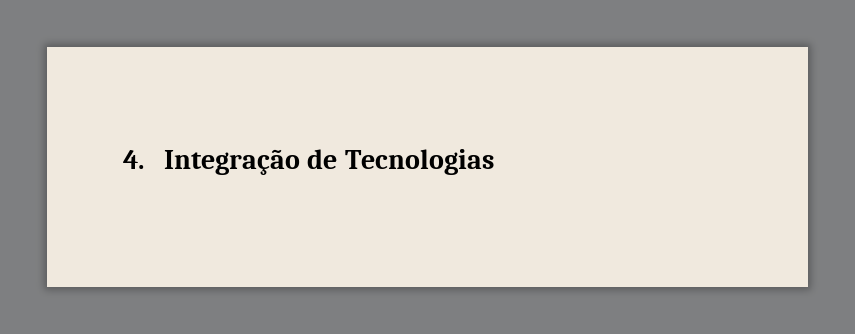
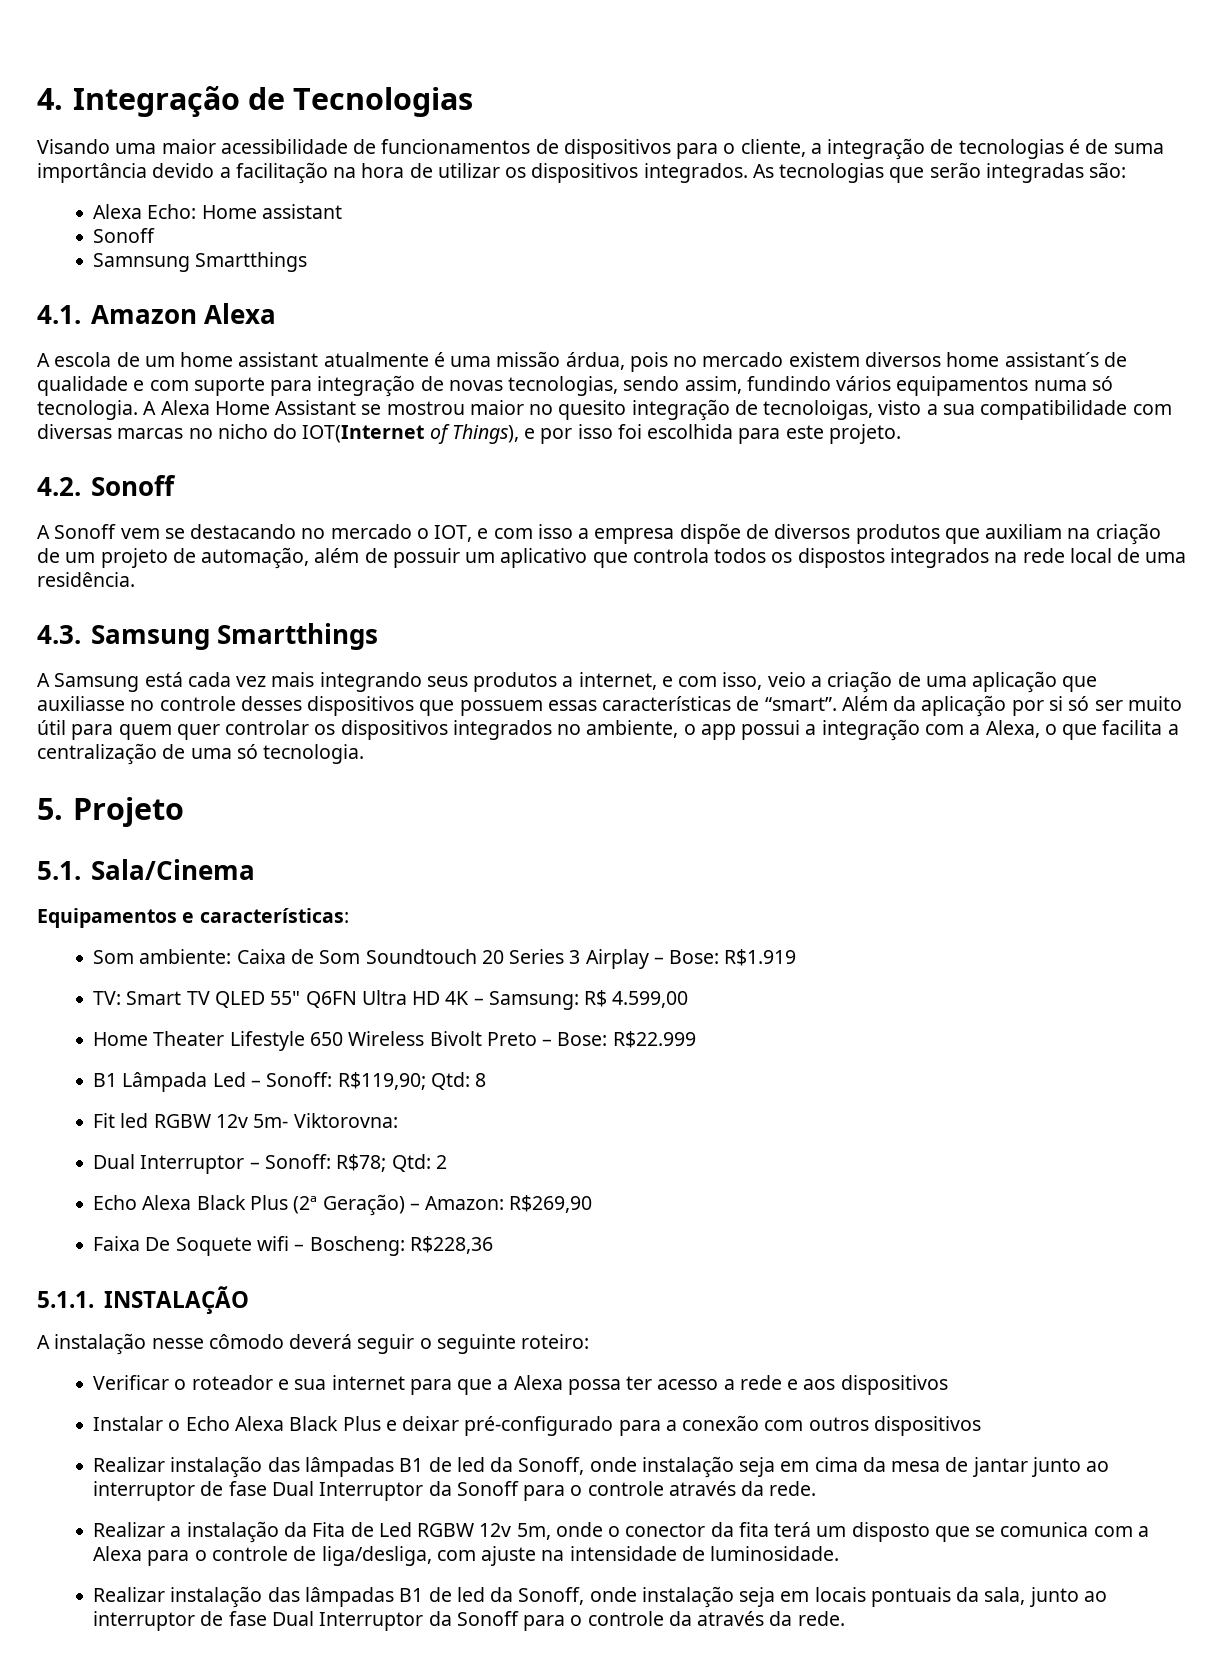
+ Visando uma maior acessibilidade de funcionamentos de dispositivos para o cliente, a integração de tecnologias é de suma importância devido a facilitação na hora de utilizar os dispositivos integrados. As tecnologias que serão integradas são:
+ Alexa Echo: Home assistant
+ Sonoff
+ Samnsung Smartthings
+ 4.1. Amazon Alexa
+ A escola de um home assistant atualmente é uma missão árdua, pois no mercado existem diversos home assistant´s de qualidade e com suporte para integração de novas tecnologias, sendo assim, fundindo vários equipamentos numa só tecnologia. A Alexa Home Assistant se mostrou maior no quesito integração de tecnoloigas, visto a sua compatibilidade com diversas marcas no nicho do IOT(Internet of Things), e por isso foi escolhida para este projeto.
+ 4.2. Sonoff
+ A Sonoff vem se destacando no mercado o IOT, e com isso a empresa dispõe de diversos produtos que auxiliam na criação de um projeto de automação, além de possuir um aplicativo que controla todos os dispostos integrados na rede local de uma residência.
+ 4.3. Samsung Smartthings
+ A Samsung está cada vez mais integrando seus produtos a internet, e com isso, veio a criação de uma aplicação que auxiliasse no controle desses dispositivos que possuem essas características de “smart”. Além da aplicação por si só ser muito útil para quem quer controlar os dispositivos integrados no ambiente, o app possui a integração com a Alexa, o que facilita a centralização de uma só tecnologia.
+ 5. Projeto
+ 5.1. Sala/Cinema
+ Equipamentos e características:
+ Som ambiente: Caixa de Som Soundtouch 20 Series 3 Airplay – Bose: R$1.919
+ TV: Smart TV QLED 55" Q6FN Ultra HD 4K – Samsung: R$ 4.599,00
+ Home Theater Lifestyle 650 Wireless Bivolt Preto – Bose: R$22.999
+ B1 Lâmpada Led – Sonoff: R$119,90; Qtd: 8
+ Fit led RGBW 12v 5m- Viktorovna:
+ Dual Interruptor – Sonoff: R$78; Qtd: 2
+ Echo Alexa Black Plus (2ª Geração) – Amazon: R$269,90
+ Faixa De Soquete wifi – Boscheng: R$228,36
+ 5.1.1. INSTALAÇÃO
+ A instalação nesse cômodo deverá seguir o seguinte roteiro:
+ Verificar o roteador e sua internet para que a Alexa possa ter acesso a rede e aos dispositivos
+ Instalar o Echo Alexa Black Plus e deixar pré-configurado para a conexão com outros dispositivos
+ Realizar instalação das lâmpadas B1 de led da Sonoff, onde instalação seja em cima da mesa de jantar junto ao interruptor de fase Dual Interruptor da Sonoff para o controle através da rede.
+ Realizar a instalação da Fita de Led RGBW 12v 5m, onde o conector da fita terá um disposto que se comunica com a Alexa para o controle de liga/desliga, com ajuste na intensidade de luminosidade.
+ Realizar instalação das lâmpadas B1 de led da Sonoff, onde instalação seja em locais pontuais da sala, junto ao interruptor de fase Dual Interruptor da Sonoff para o controle da através da rede.

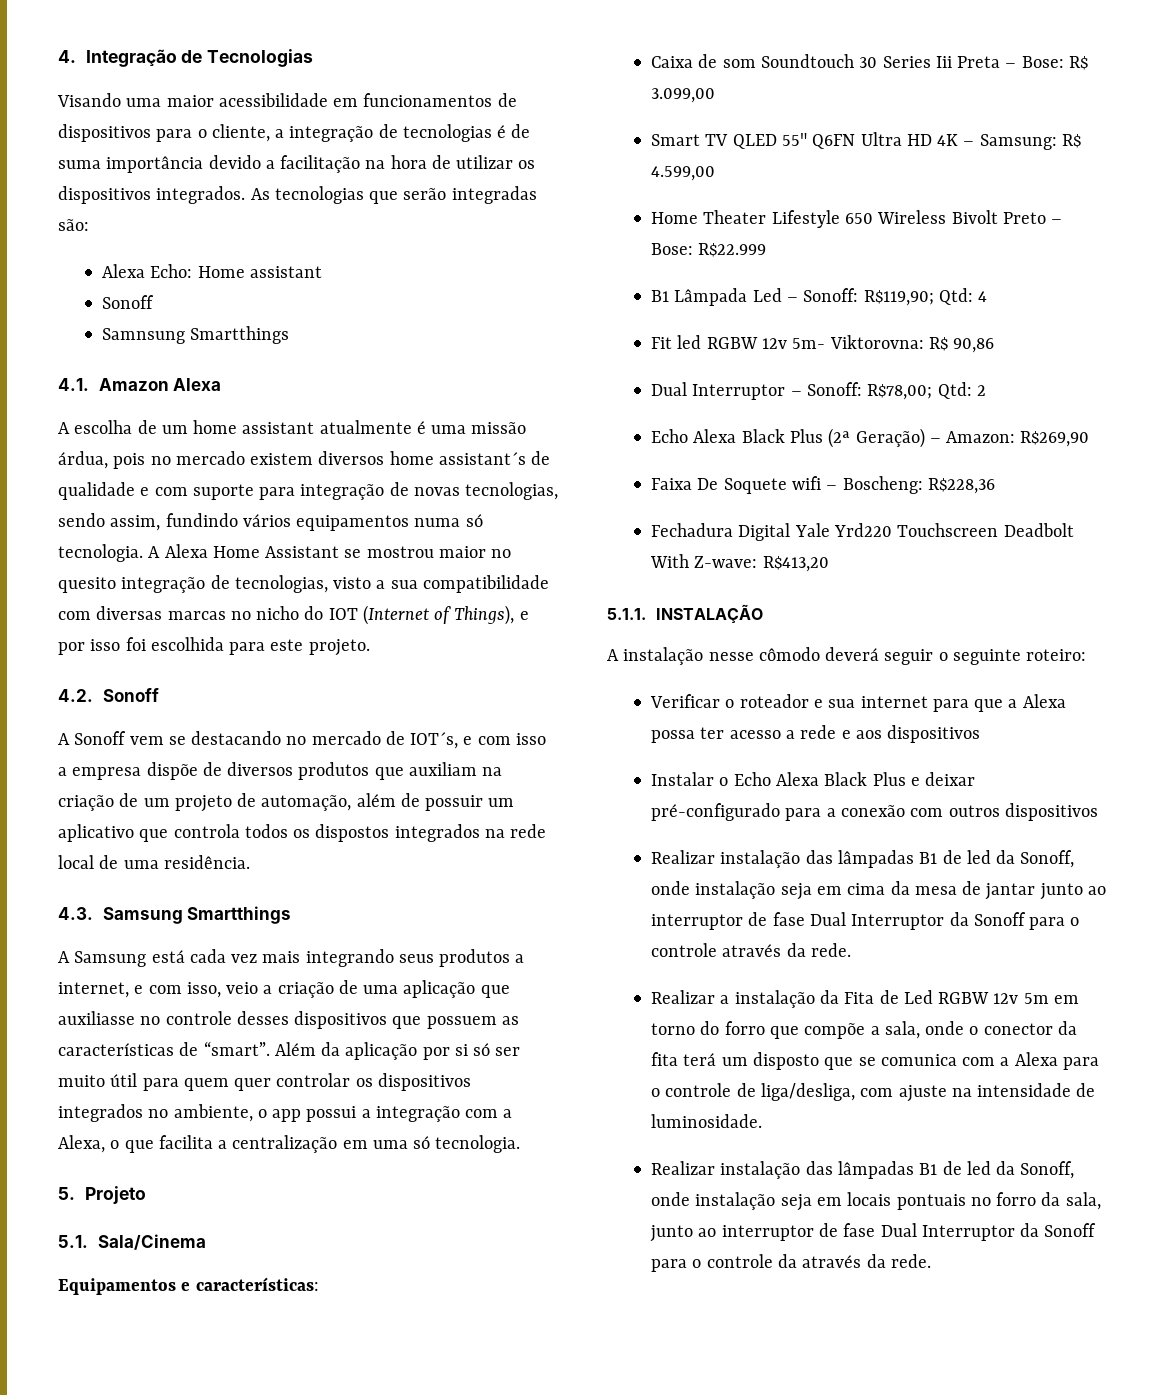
- Visando uma maior acessibilidade de funcionamentos de dispositivos para o cliente, a integração de tecnologias é de suma importância devido a facilitação na hora de utilizar os dispositivos integrados.
+ Visando uma maior acessibilidade em funcionamentos de dispositivos para o cliente, a integração de tecnologias é de suma importância devido a facilitação na hora de utilizar os dispositivos integrados.
- A escola de um home assistant atualmente é uma missão árdua, pois no mercado existem diversos home assistant´s de qualidade e com suporte para integração de novas tecnologias, sendo assim, fundindo vários equipamentos numa só tecnologia.
+ A escolha de um home assistant atualmente é uma missão árdua, pois no mercado existem diversos home assistant´s de qualidade e com suporte para integração de novas tecnologias, sendo assim, fundindo vários equipamentos numa só tecnologia.
- A Alexa Home Assistant se mostrou maior no quesito integração de tecnoloigas, visto a sua compatibilidade com diversas marcas no nicho do IOT(Internet of Things), e por isso foi escolhida para este projeto.
+ A Alexa Home Assistant se mostrou maior no quesito integração de tecnologias, visto a sua compatibilidade com diversas marcas no nicho do IOT (Internet of Things), e por isso foi escolhida para este projeto.
- A Sonoff vem se destacando no mercado o IOT, e com isso a empresa dispõe de diversos produtos que auxiliam na criação de um projeto de automação, além de possuir um aplicativo que controla todos os dispostos integrados na rede local de uma residência.
+ A Sonoff vem se destacando no mercado de IOT´s, e com isso a empresa dispõe de diversos produtos que auxiliam na criação de um projeto de automação, além de possuir um aplicativo que controla todos os dispostos integrados na rede local de uma residência.
- A Samsung está cada vez mais integrando seus produtos a internet, e com isso, veio a criação de uma aplicação que auxiliasse no controle desses dispositivos que possuem essas características de “smart”.
+ A Samsung está cada vez mais integrando seus produtos a internet, e com isso, veio a criação de uma aplicação que auxiliasse no controle desses dispositivos que possuem as características de “smart”.
- Além da aplicação por si só ser muito útil para quem quer controlar os dispositivos integrados no ambiente, o app possui a integração com a Alexa, o que facilita a centralização de uma só tecnologia.
+ Além da aplicação por si só ser muito útil para quem quer controlar os dispositivos integrados no ambiente, o app possui a integração com a Alexa, o que facilita a centralização em uma só tecnologia.
- Som ambiente: Caixa de Som Soundtouch 20 Series 3 Airplay – Bose: R$1.919
- TV: Smart TV QLED 55" Q6FN Ultra HD 4K – Samsung: R$ 4.599,00
+ Caixa de som Soundtouch 30 Series Iii Preta – Bose: R$ 3.099,00
+ Smart TV QLED 55" Q6FN Ultra HD 4K – Samsung: R$ 4.599,00
- B1 Lâmpada Led – Sonoff: R$119,90; Qtd: 8
+ B1 Lâmpada Led – Sonoff: R$119,90; Qtd: 4
- Fit led RGBW 12v 5m- Viktorovna:
+ Fit led RGBW 12v 5m- Viktorovna: R$ 90,86
- Dual Interruptor – Sonoff: R$78; Qtd: 2
+ Dual Interruptor – Sonoff: R$78,00; Qtd: 2
+ Fechadura Digital Yale Yrd220 Touchscreen Deadbolt With Z-wave: R$413,20
- Realizar a instalação da Fita de Led RGBW 12v 5m, onde o conector da fita terá um disposto que se comunica com a Alexa para o controle de liga/desliga, com ajuste na intensidade de luminosidade.
+ Realizar a instalação da Fita de Led RGBW 12v 5m em torno do forro que compõe a sala, onde o conector da fita terá um disposto que se comunica com a Alexa para o controle de liga/desliga, com ajuste na intensidade de luminosidade.
- Realizar instalação das lâmpadas B1 de led da Sonoff, onde instalação seja em locais pontuais da sala, junto ao interruptor de fase Dual Interruptor da Sonoff para o controle da através da rede.
+ Realizar instalação das lâmpadas B1 de led da Sonoff, onde instalação seja em locais pontuais no forro da sala, junto ao interruptor de fase Dual Interruptor da Sonoff para o controle da através da rede.

